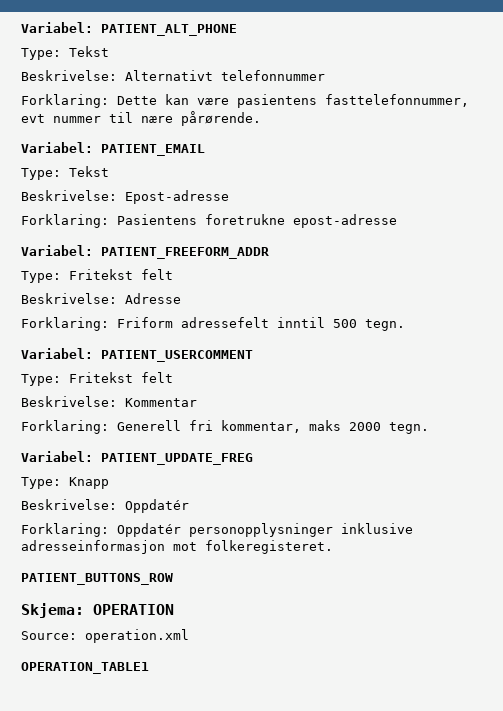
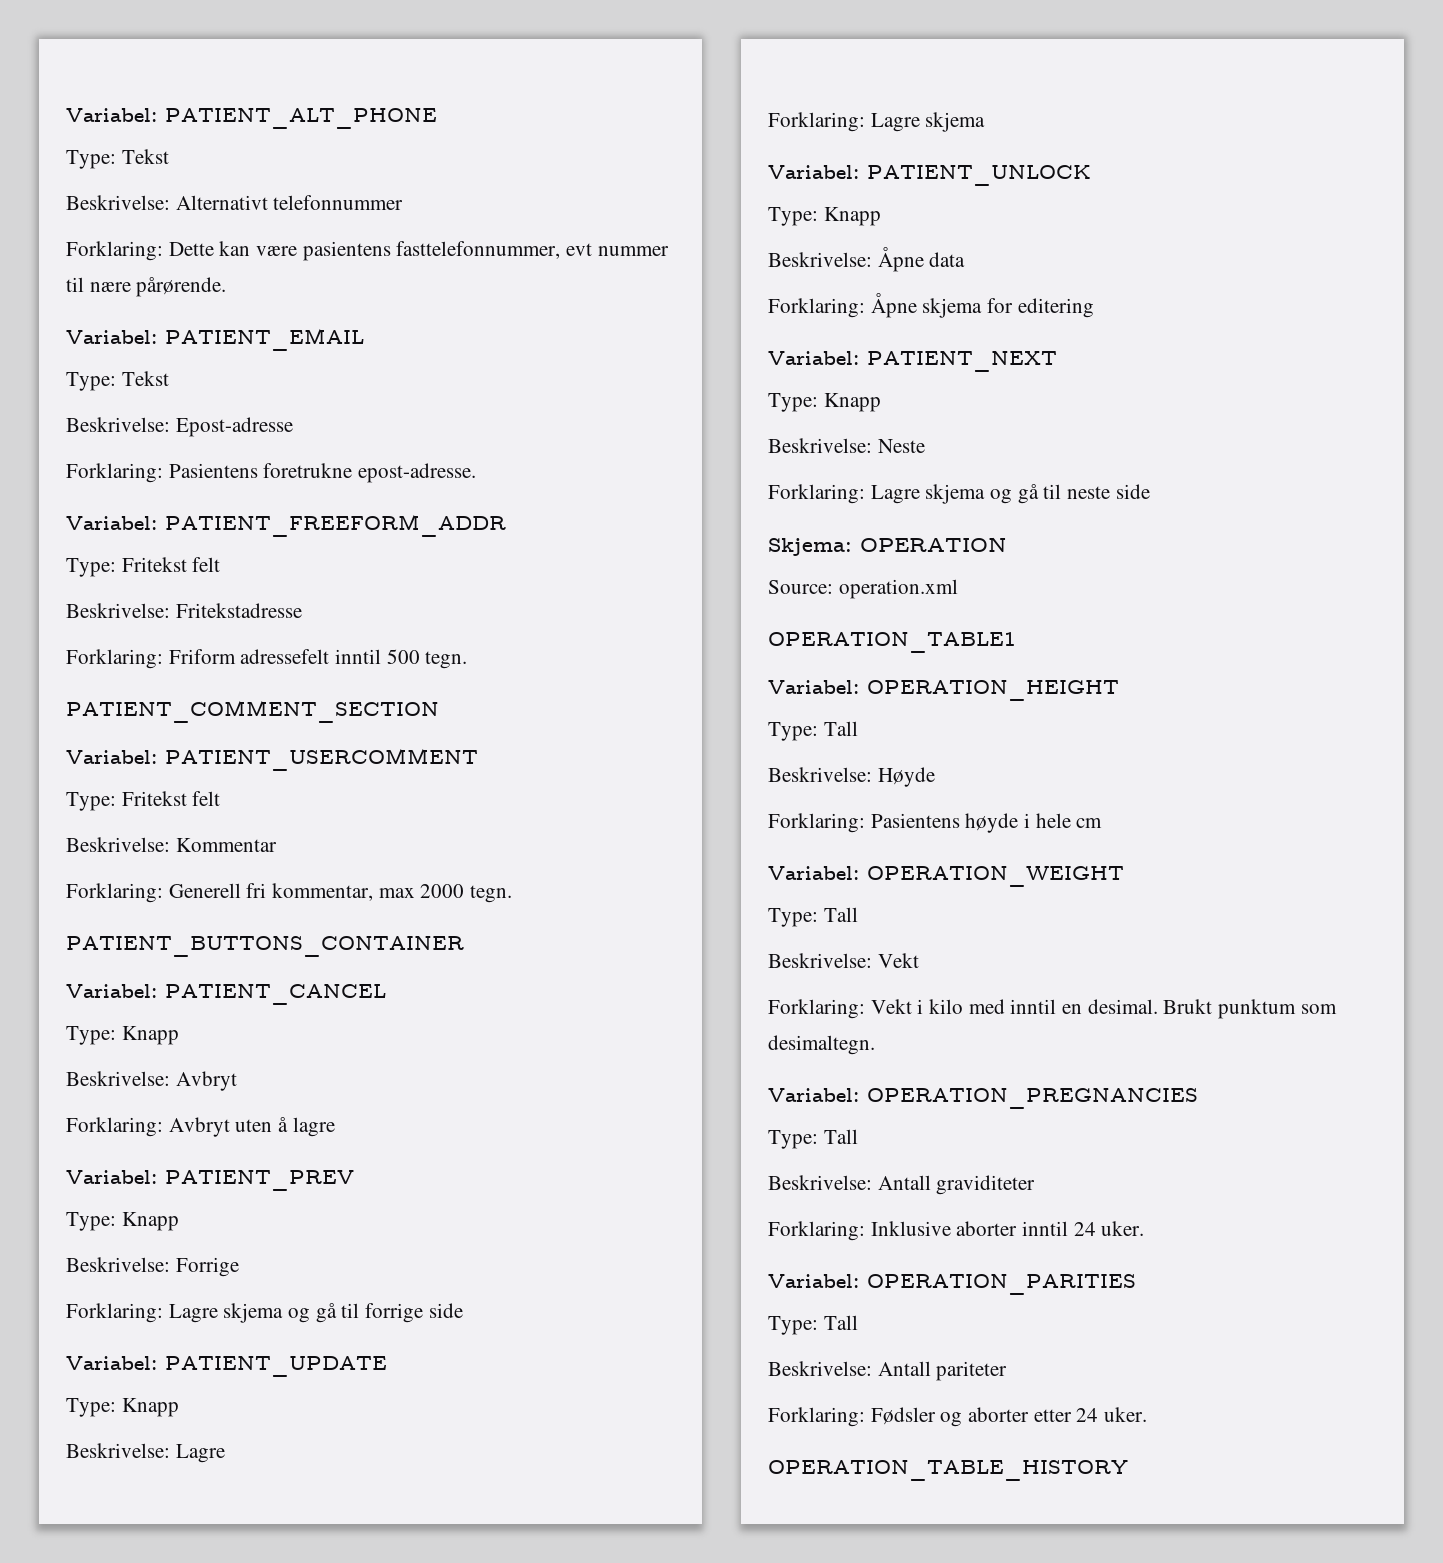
- Forklaring: Pasientens foretrukne epost-adresse
+ Forklaring: Pasientens foretrukne epost-adresse.
- Beskrivelse: Adresse
+ Beskrivelse: Fritekstadresse
+ PATIENT_COMMENT_SECTION
- Forklaring: Generell fri kommentar, maks 2000 tegn.
+ Forklaring: Generell fri kommentar, max 2000 tegn.
- Variabel: PATIENT_UPDATE_FREG
+ PATIENT_BUTTONS_CONTAINER
+ Variabel: PATIENT_CANCEL
  Type: Knapp
- Beskrivelse: Oppdatér
- Forklaring: Oppdatér personopplysninger inklusive adresseinformasjon mot folkeregisteret.
- PATIENT_BUTTONS_ROW
+ Beskrivelse: Avbryt
+ Forklaring: Avbryt uten å lagre
+ Variabel: PATIENT_PREV
+ Type: Knapp
+ Beskrivelse: Forrige
+ Forklaring: Lagre skjema og gå til forrige side
+ Variabel: PATIENT_UPDATE
+ Type: Knapp
+ Beskrivelse: Lagre
+ Forklaring: Lagre skjema
+ Variabel: PATIENT_UNLOCK
+ Type: Knapp
+ Beskrivelse: Åpne data
+ Forklaring: Åpne skjema for editering
+ Variabel: PATIENT_NEXT
+ Type: Knapp
+ Beskrivelse: Neste
+ Forklaring: Lagre skjema og gå til neste side
+ Variabel: OPERATION_HEIGHT
+ Type: Tall
+ Beskrivelse: Høyde
+ Forklaring: Pasientens høyde i hele cm
+ Variabel: OPERATION_WEIGHT
+ Type: Tall
+ Beskrivelse: Vekt
+ Forklaring: Vekt i kilo med inntil en desimal. Brukt punktum som desimaltegn.
+ Variabel: OPERATION_PREGNANCIES
+ Type: Tall
+ Beskrivelse: Antall graviditeter
+ Forklaring: Inklusive aborter inntil 24 uker.
+ Variabel: OPERATION_PARITIES
+ Type: Tall
+ Beskrivelse: Antall pariteter
+ Forklaring: Fødsler og aborter etter 24 uker.
+ OPERATION_TABLE_HISTORY

